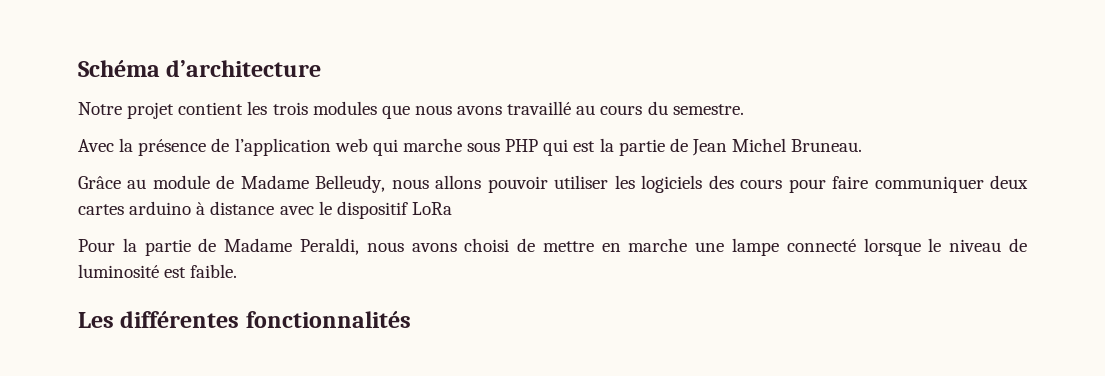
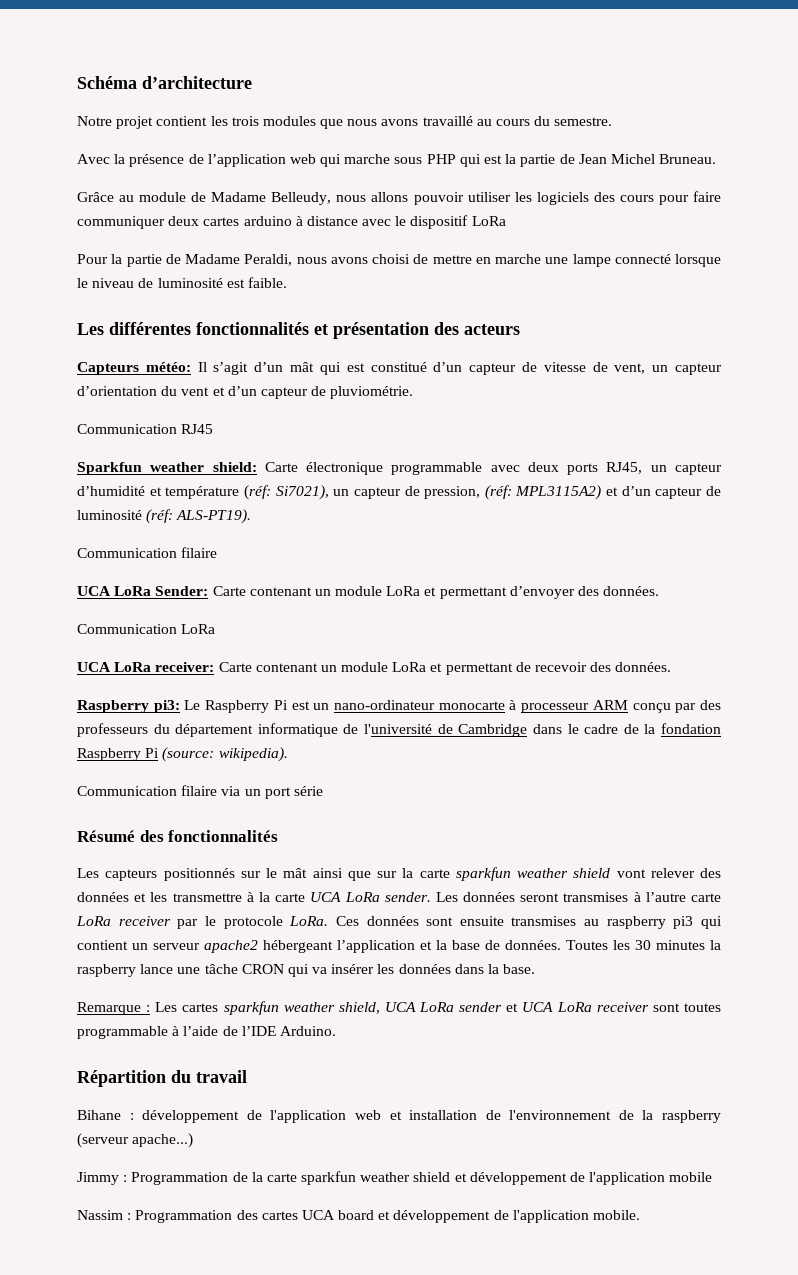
- Les différentes fonctionnalités
+ Les différentes fonctionnalités et présentation des acteurs
+ Capteurs météo: Il s’agit d’un mât qui est constitué d’un capteur de vitesse de vent, un capteur d’orientation du vent et d’un capteur de pluviométrie.
+ Communication RJ45
+ Sparkfun weather shield: Carte électronique programmable avec deux ports RJ45, un capteur d’humidité et température (réf: Si7021), un capteur de pression, (réf: MPL3115A2) et d’un capteur de luminosité (réf: ALS-PT19).
+ Communication filaire
+ UCA LoRa Sender: Carte contenant un module LoRa et permettant d’envoyer des données.
+ Communication LoRa
+ UCA LoRa receiver: Carte contenant un module LoRa et permettant de recevoir des données.
+ Raspberry pi3: Le Raspberry Pi est un nano-ordinateur monocarte à processeur ARM conçu par des professeurs du département informatique de l'université de Cambridge dans le cadre de la fondation Raspberry Pi (source: wikipedia).
+ Communication filaire via un port série
+ Résumé des fonctionnalités
+ Les capteurs positionnés sur le mât ainsi que sur la carte sparkfun weather shield vont relever des données et les transmettre à la carte UCA LoRa sender. Les données seront transmises à l’autre carte LoRa receiver par le protocole LoRa. Ces données sont ensuite transmises au raspberry pi3 qui contient un serveur apache2 hébergeant l’application et la base de données. Toutes les 30 minutes la raspberry lance une tâche CRON qui va insérer les données dans la base.
+ Remarque : Les cartes sparkfun weather shield, UCA LoRa sender et UCA LoRa receiver sont toutes programmable à l’aide de l’IDE Arduino.
+ Répartition du travail
+ Bihane : développement de l'application web et installation de l'environnement de la raspberry (serveur apache...)
+ Jimmy : Programmation de la carte sparkfun weather shield et développement de l'application mobile
+ Nassim : Programmation des cartes UCA board et développement de l'application mobile.

